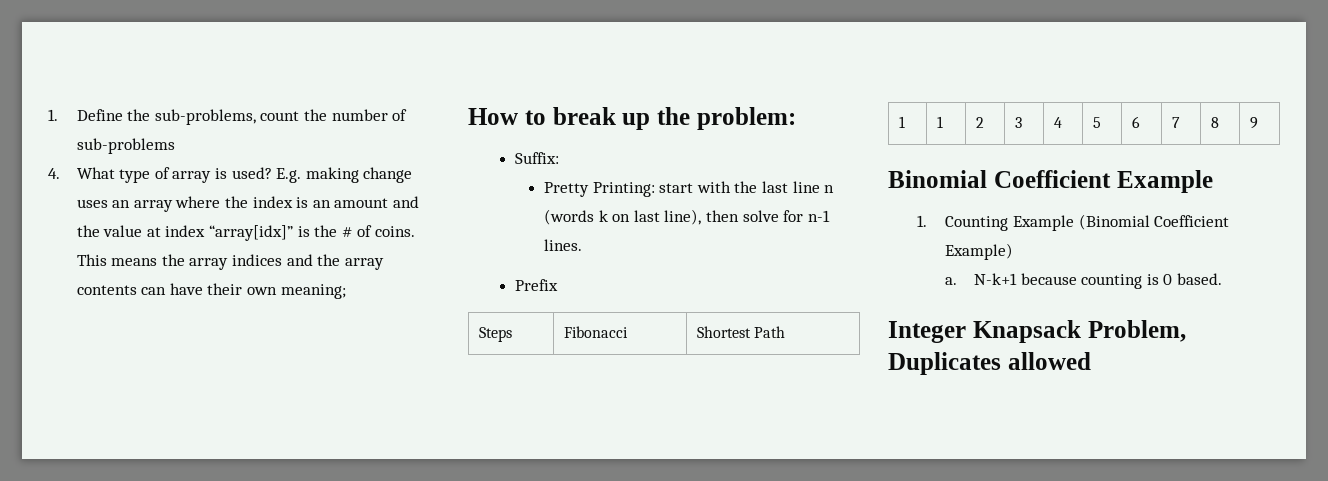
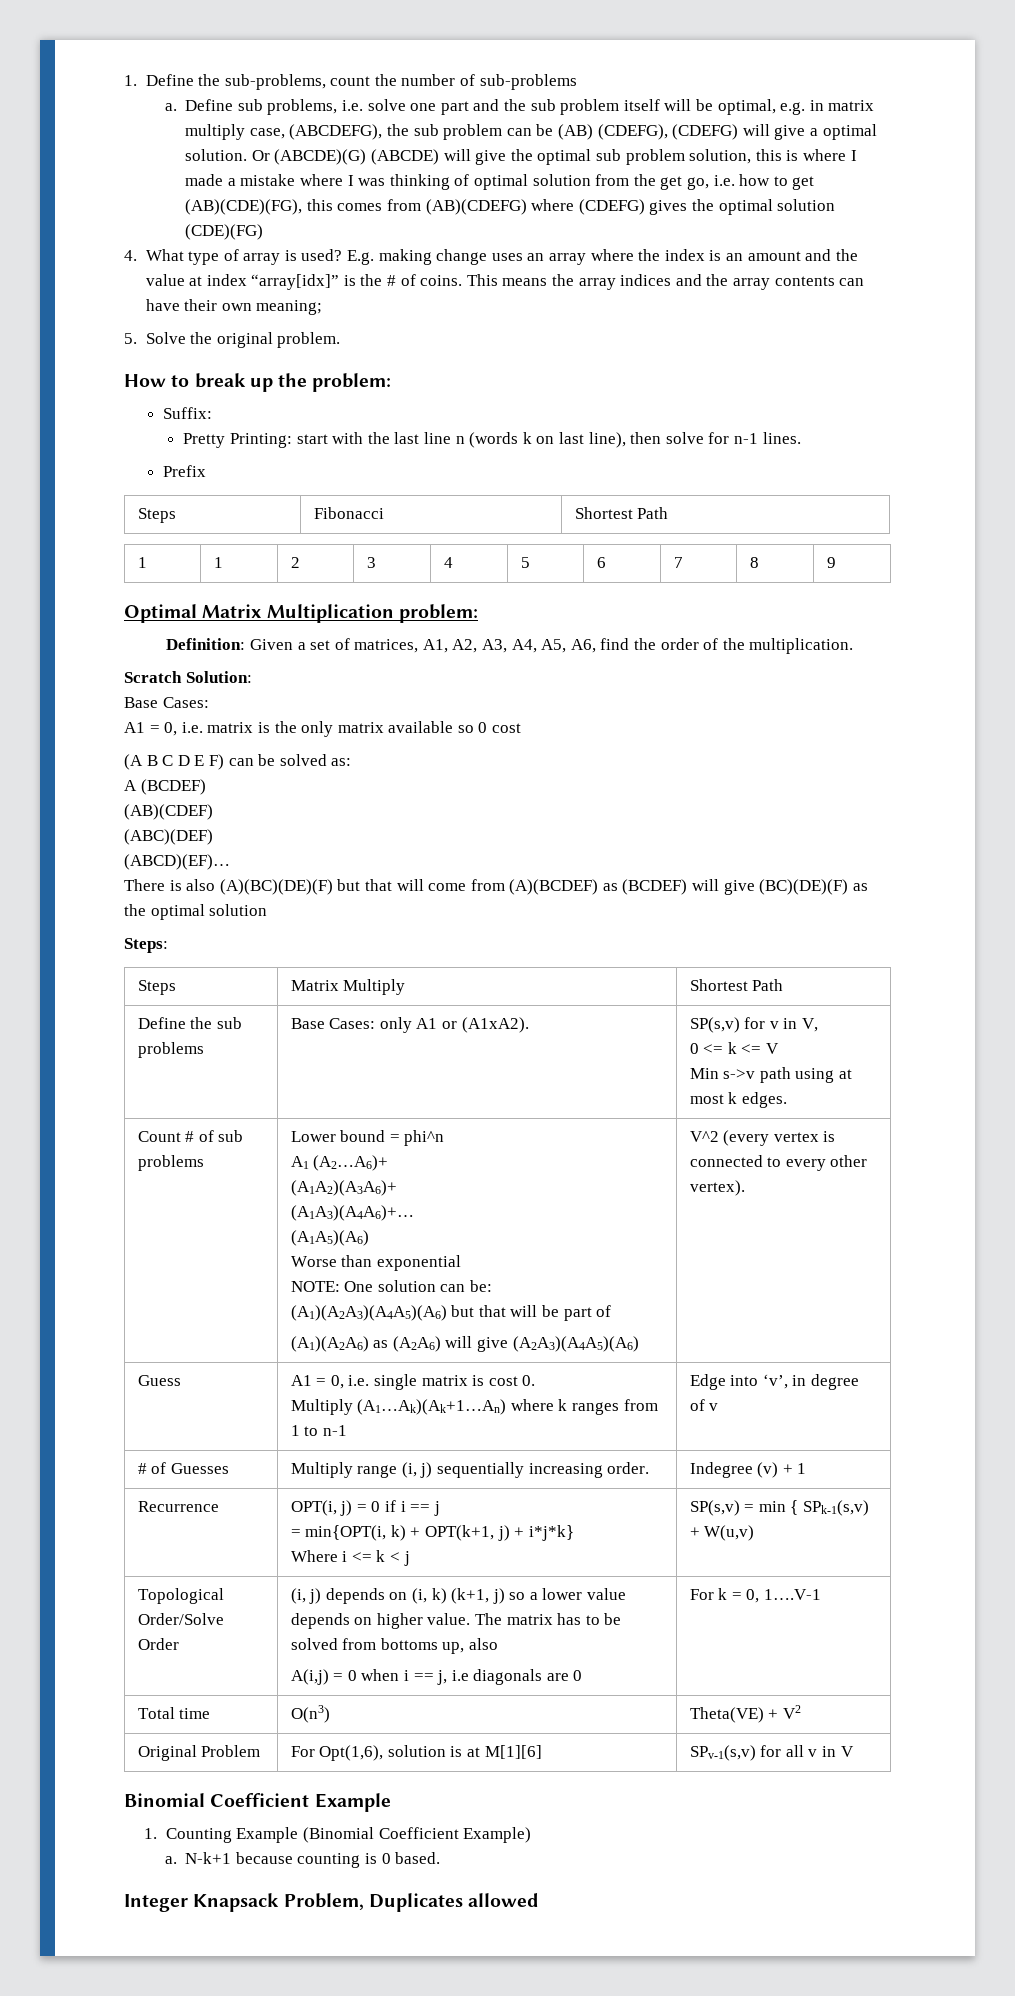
+ a. Define sub problems, i.e. solve one part and the sub problem itself will be optimal, e.g. in matrix multiply case, (ABCDEFG), the sub problem can be (AB) (CDEFG), (CDEFG) will give a optimal solution. Or (ABCDE)(G) (ABCDE) will give the optimal sub problem solution, this is where I made a mistake where I was thinking of optimal solution from the get go, i.e. how to get (AB)(CDE)(FG), this comes from (AB)(CDEFG) where (CDEFG) gives the optimal solution (CDE)(FG)
+ 5. Solve the original problem.
+ Optimal Matrix Multiplication problem:
+ Definition: Given a set of matrices, A1, A2, A3, A4, A5, A6, find the order of the multiplication.
+ Scratch Solution:
+ Base Cases:
+ A1 = 0, i.e. matrix is the only matrix available so 0 cost
+ (A B C D E F) can be solved as:
+ A (BCDEF)
+ (AB)(CDEF)
+ (ABC)(DEF)
+ (ABCD)(EF)…
+ There is also (A)(BC)(DE)(F) but that will come from (A)(BCDEF) as (BCDEF) will give (BC)(DE)(F) as the optimal solution
+ Steps:
+ Steps | Matrix Multiply | Shortest Path
+ Define the sub problems | Base Cases: only A1 or (A1xA2). | SP(s,v) for v in V,
+ 0 <= k <= V
+ Min s->v path using at most k edges.
+ Count # of sub problems | Lower bound = phi^n
+ A1 (A2…A6)+
+ (A1A2)(A3A6)+
+ (A1A3)(A4A6)+…
+ (A1A5)(A6)
+ Worse than exponential
+ NOTE: One solution can be:
+ (A1)(A2A3)(A4A5)(A6) but that will be part of
+ (A1)(A2A6) as (A2A6) will give (A2A3)(A4A5)(A6) | V^2 (every vertex is connected to every other vertex).
+ Guess | A1 = 0, i.e. single matrix is cost 0.
+ Multiply (A1…Ak)(Ak+1…An) where k ranges from 1 to n-1 | Edge into ‘v’, in degree of v
+ # of Guesses | Multiply range (i, j) sequentially increasing order. | Indegree (v) + 1
+ Recurrence | OPT(i, j) = 0 if i == j
+ = min{OPT(i, k) + OPT(k+1, j) + i*j*k}
+ Where i <= k < j | SP(s,v) = min { SPk-1(s,v) + W(u,v)
+ Topological Order/Solve Order | (i, j) depends on (i, k) (k+1, j) so a lower value depends on higher value. The matrix has to be solved from bottoms up, also
+ A(i,j) = 0 when i == j, i.e diagonals are 0 | For k = 0, 1….V-1
+ Total time | O(n3) | Theta(VE) + V2
+ Original Problem | For Opt(1,6), solution is at M[1][6] | SPv-1(s,v) for all v in V

